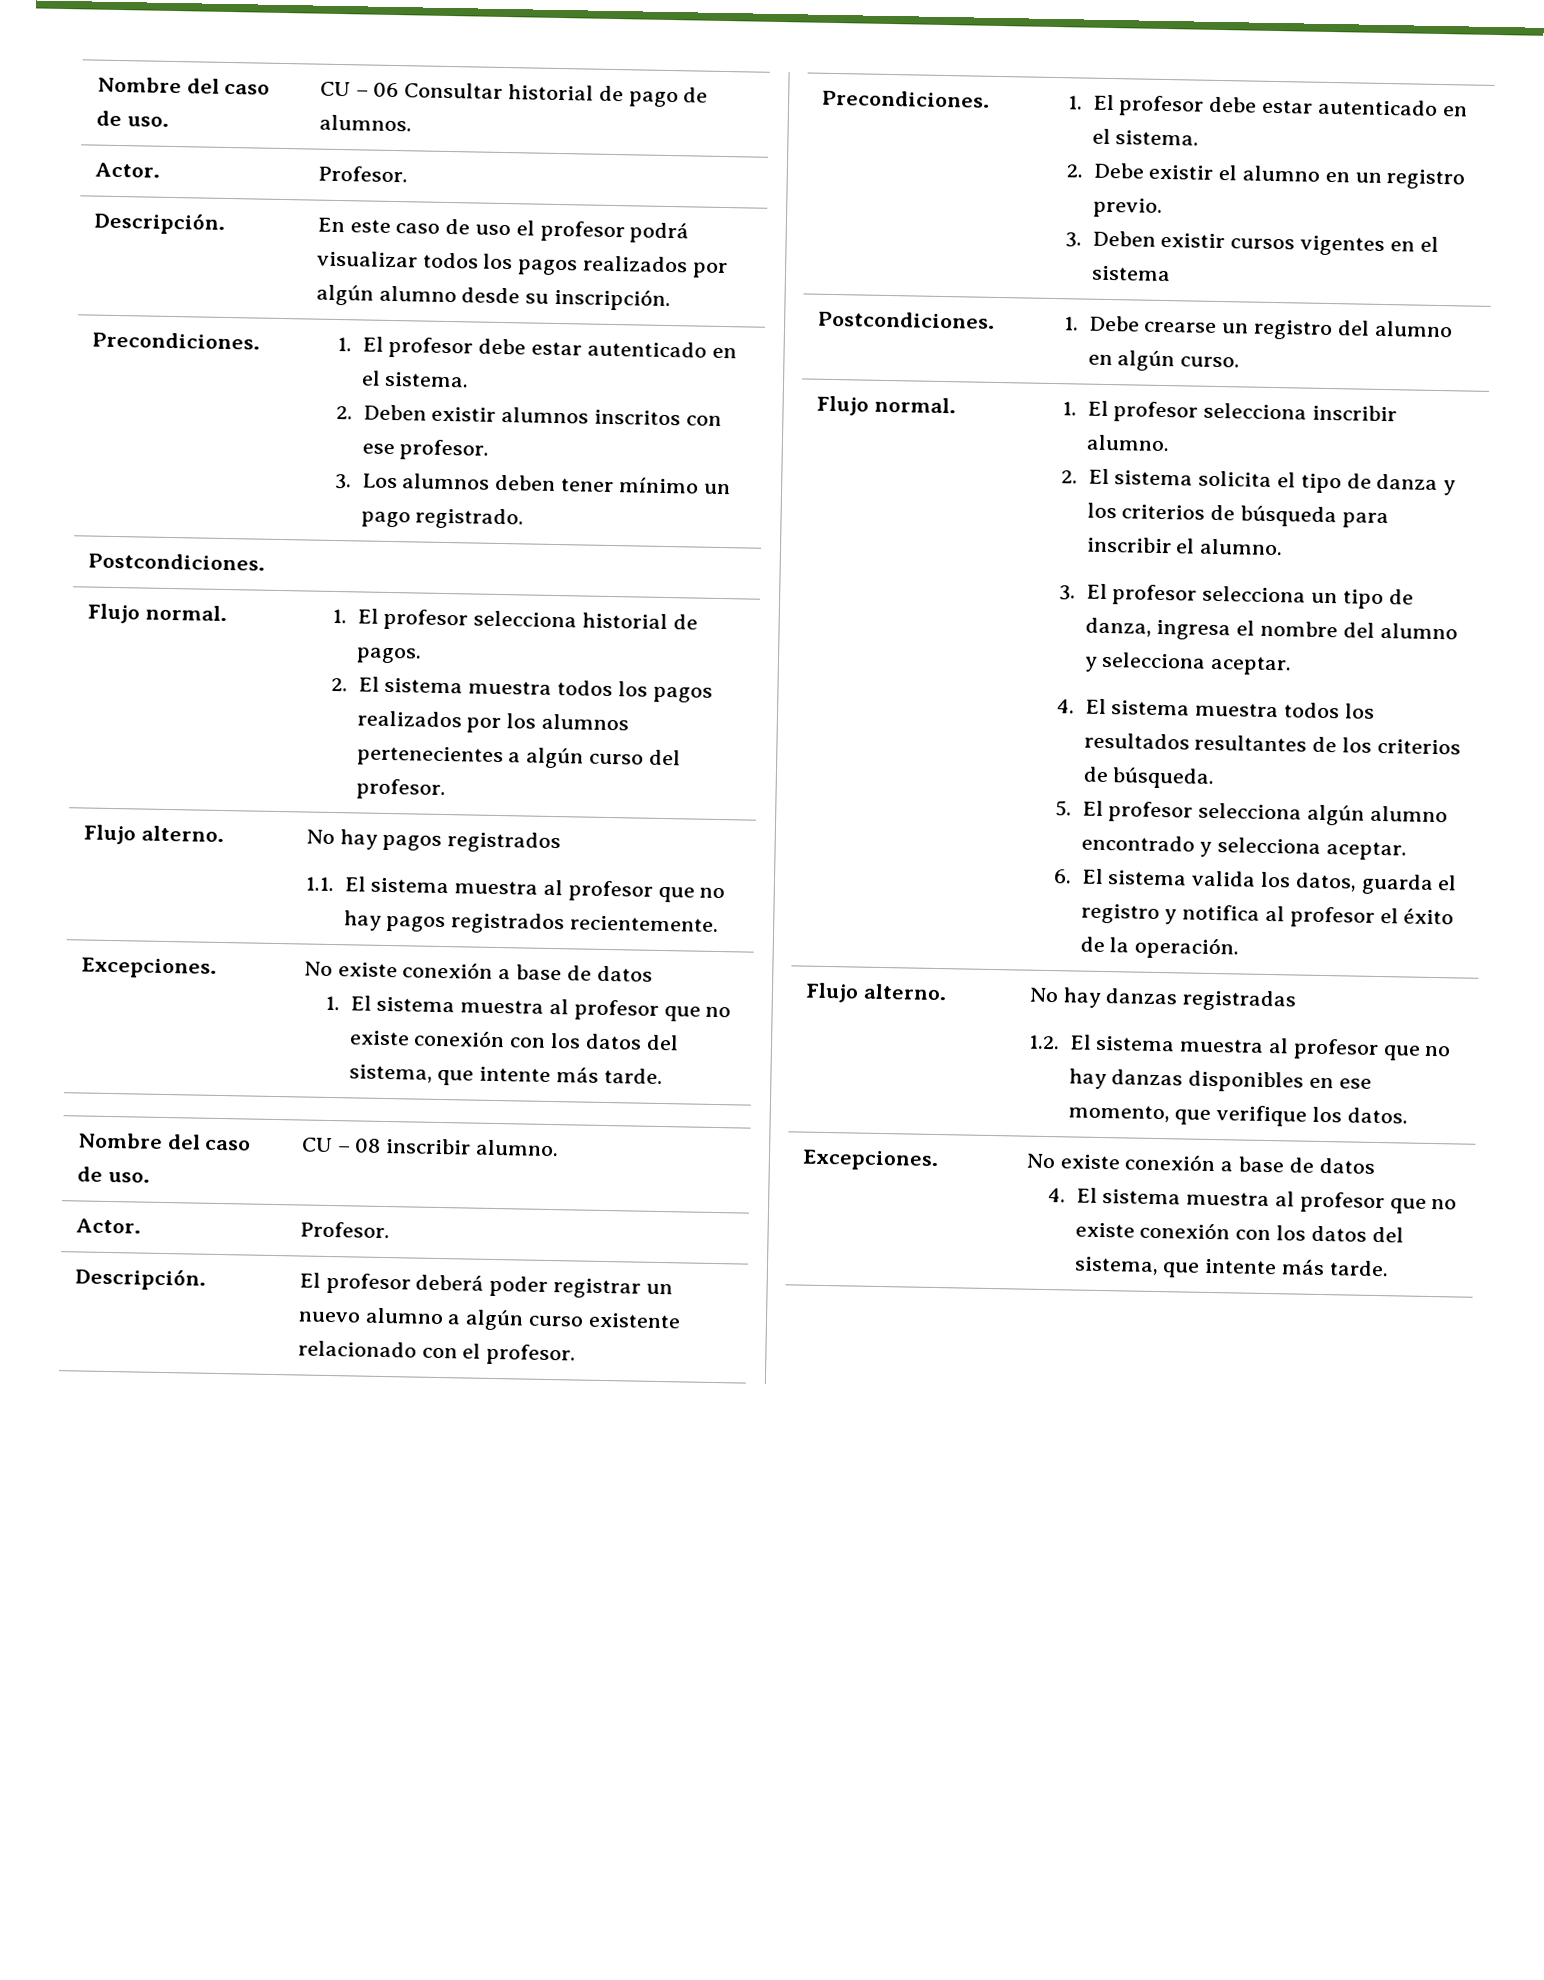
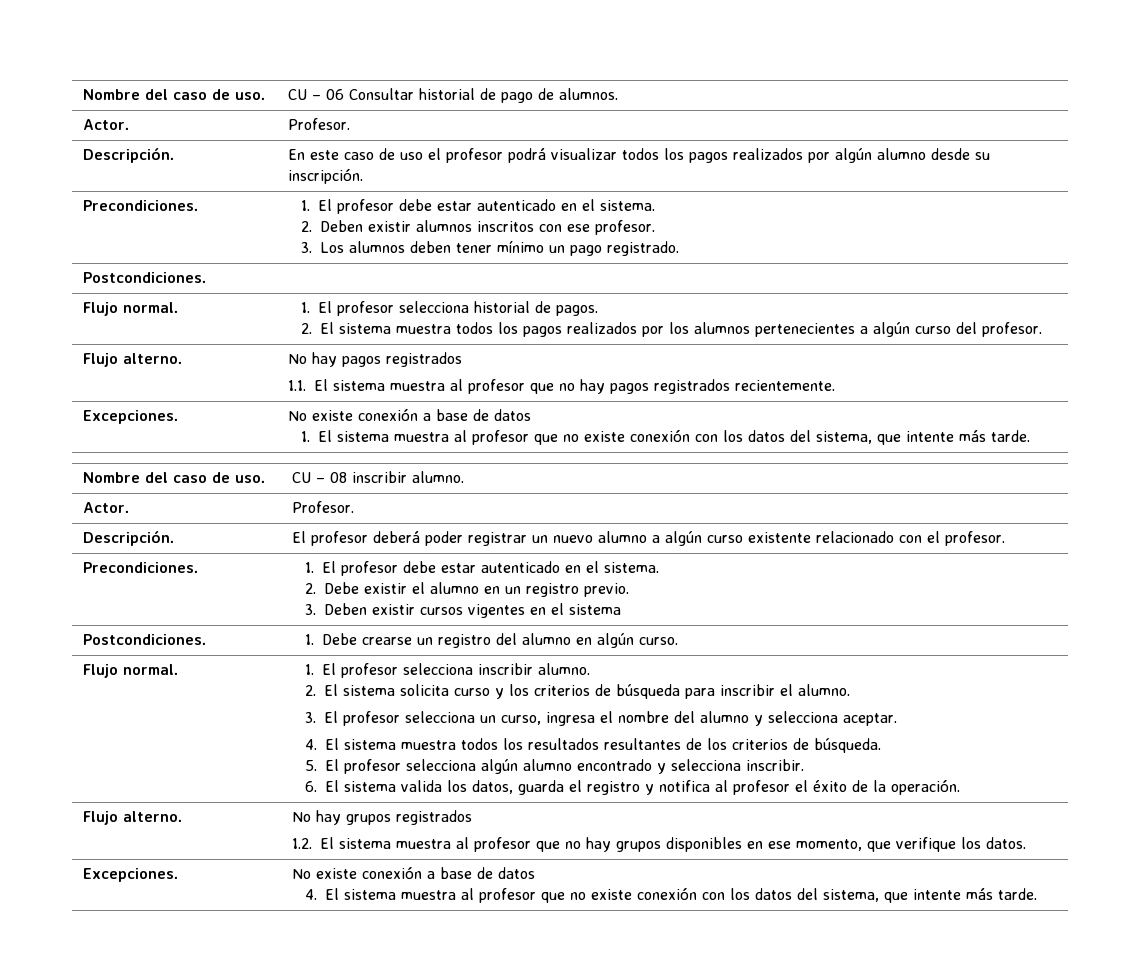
- 2. El sistema solicita el tipo de danza y los criterios de búsqueda para inscribir el alumno.
+ 2. El sistema solicita curso y los criterios de búsqueda para inscribir el alumno.
- 3. El profesor selecciona un tipo de danza, ingresa el nombre del alumno y selecciona aceptar.
+ 3. El profesor selecciona un curso, ingresa el nombre del alumno y selecciona aceptar.
- 5. El profesor selecciona algún alumno encontrado y selecciona aceptar.
+ 5. El profesor selecciona algún alumno encontrado y selecciona inscribir.
- Flujo alterno. | No hay danzas registradas
- 1.2. El sistema muestra al profesor que no hay danzas disponibles en ese momento, que verifique los datos.
+ Flujo alterno. | No hay grupos registrados
+ 1.2. El sistema muestra al profesor que no hay grupos disponibles en ese momento, que verifique los datos.

